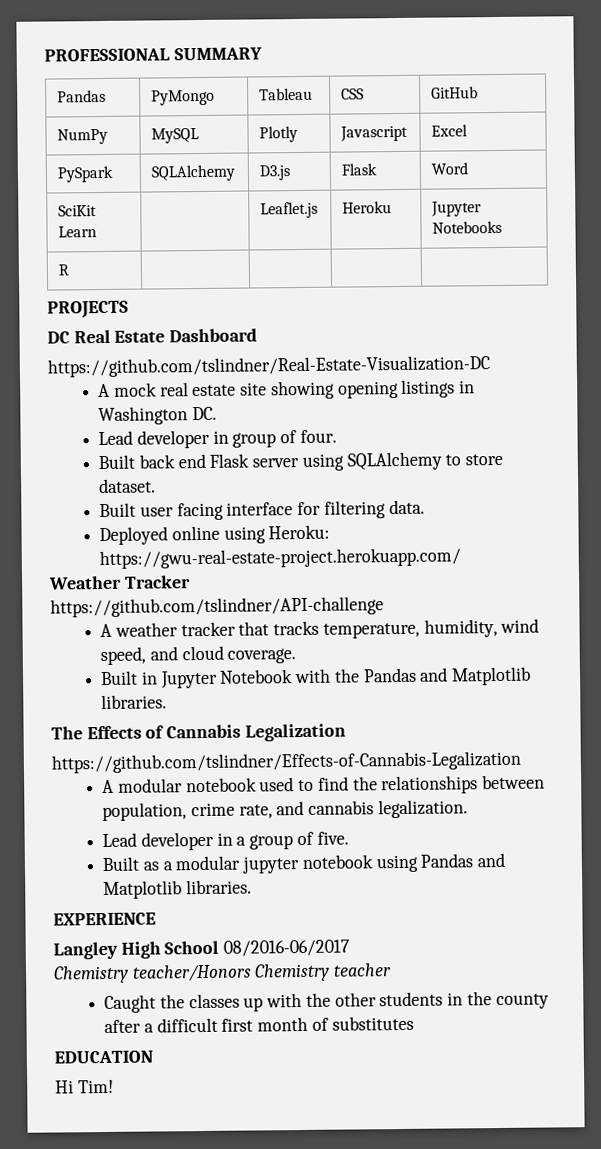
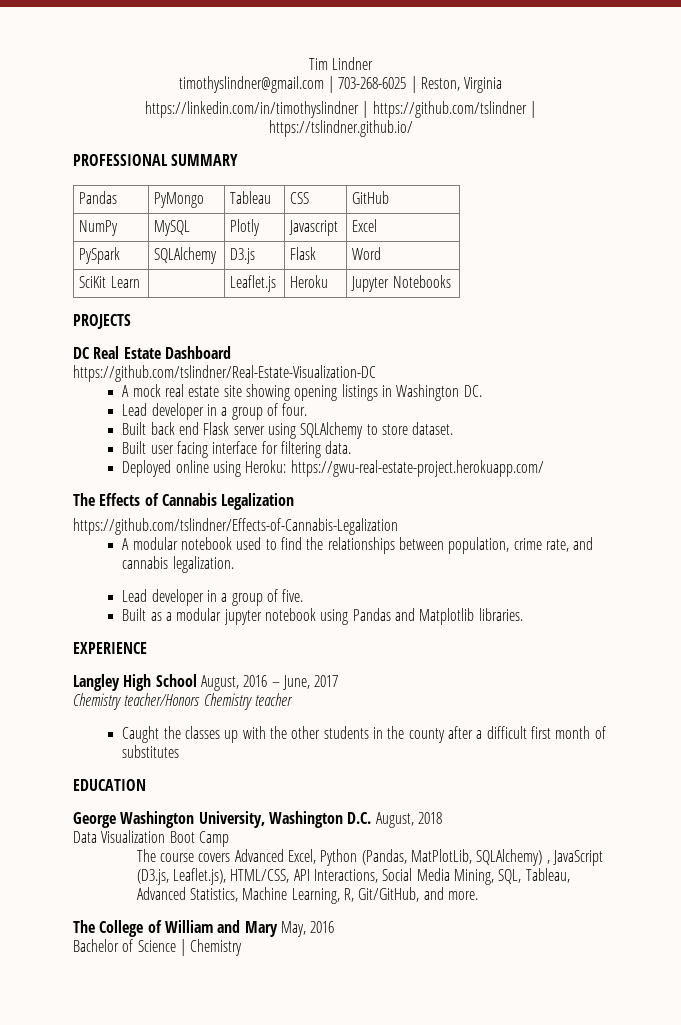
+ Tim Lindner
+ timothyslindner@gmail.com | 703-268-6025 | Reston, Virginia
+ https://linkedin.com/in/timothyslindner | https://github.com/tslindner | https://tslindner.github.io/
- R | | | |
- Lead developer in group of four.
+ Lead developer in a group of four.
- Weather Tracker
- https://github.com/tslindner/API-challenge
- A weather tracker that tracks temperature, humidity, wind speed, and cloud coverage.
- Built in Jupyter Notebook with the Pandas and Matplotlib libraries.
- Langley High School 08/2016-06/2017
+ Langley High School August, 2016 – June, 2017
- Hi Tim!
+ George Washington University, Washington D.C. August, 2018
+ Data Visualization Boot Camp
+ The course covers Advanced Excel, Python (Pandas, MatPlotLib, SQLAlchemy) , JavaScript (D3.js, Leaflet.js), HTML/CSS, API Interactions, Social Media Mining, SQL, Tableau, Advanced Statistics, Machine Learning, R, Git/GitHub, and more.
+ The College of William and Mary May, 2016
+ Bachelor of Science | Chemistry

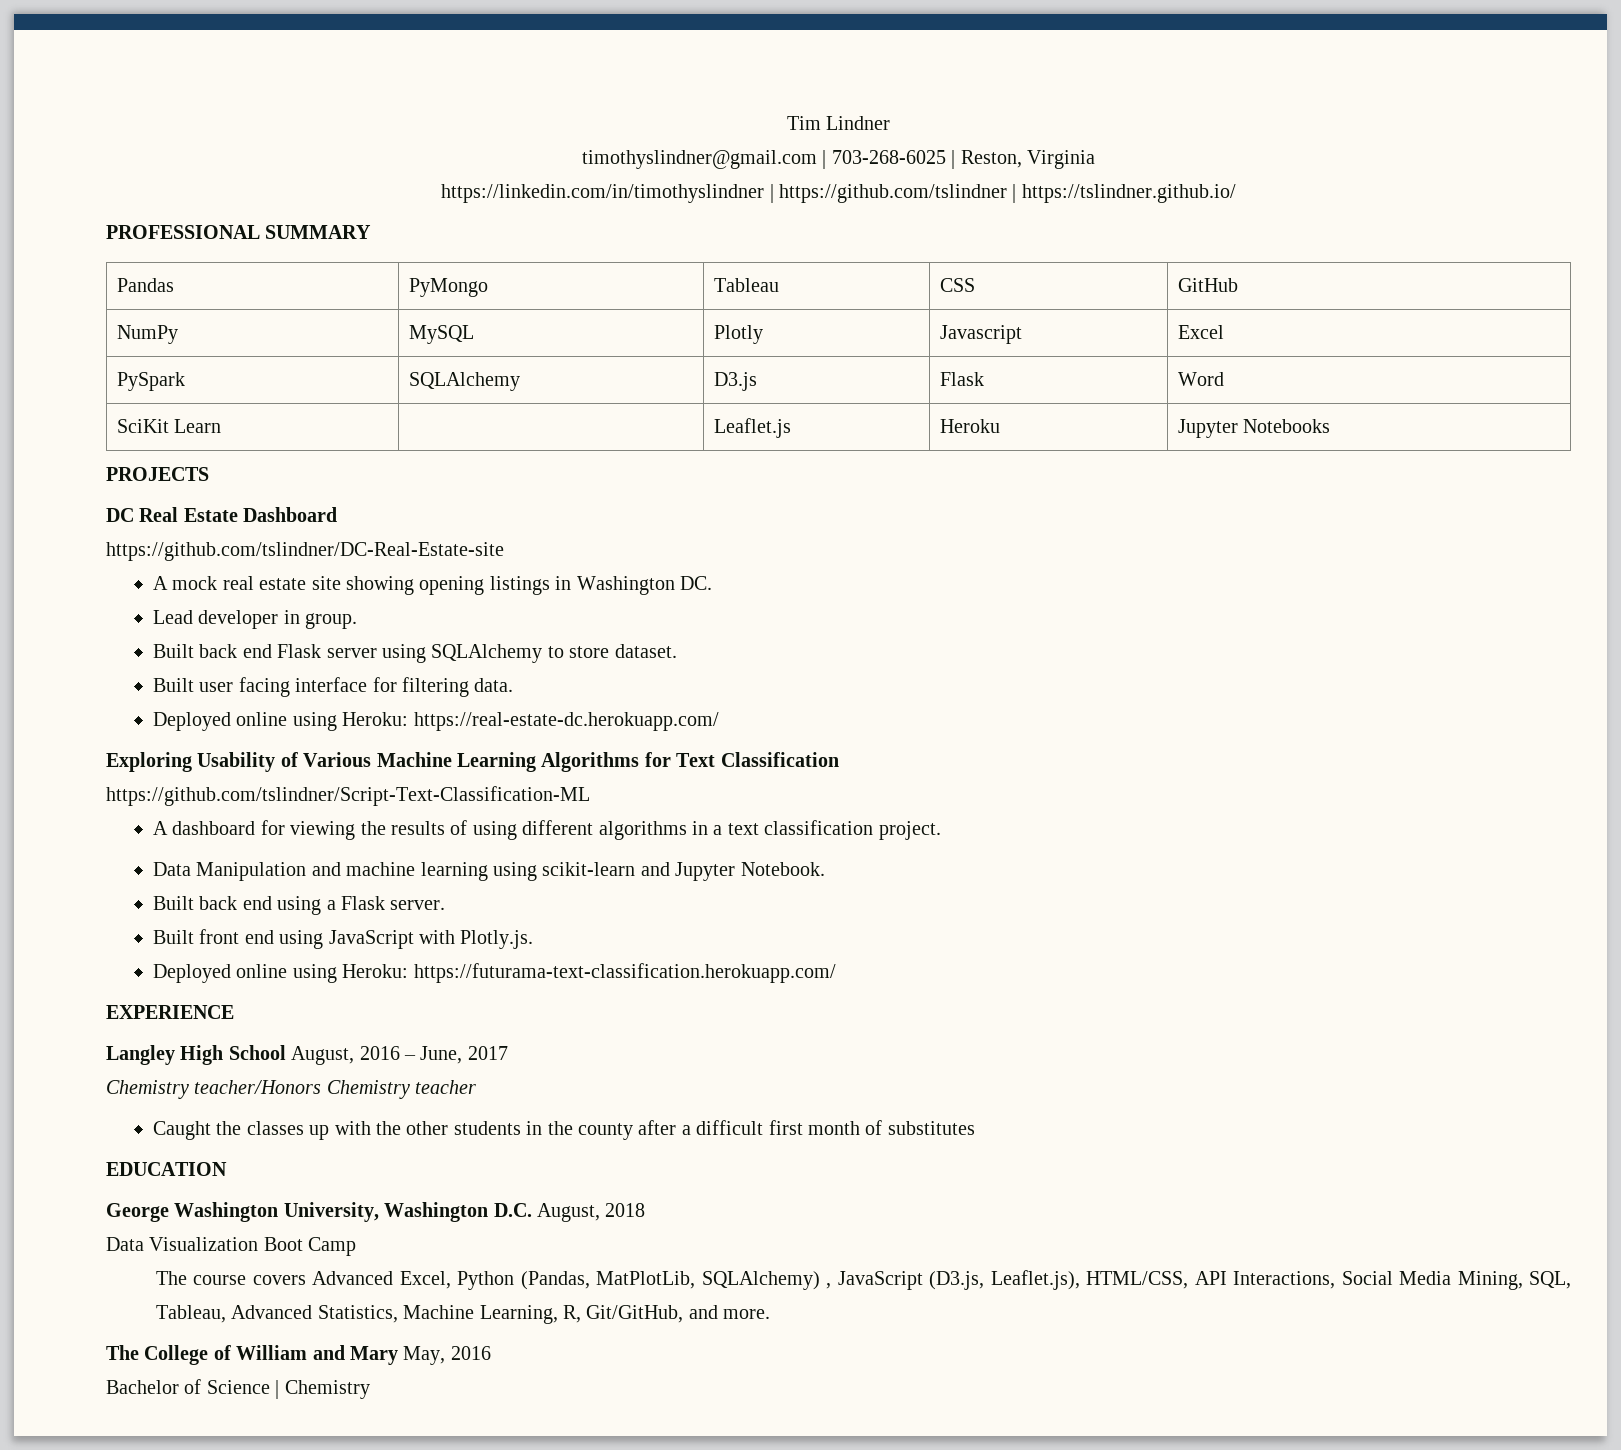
- https://github.com/tslindner/Real-Estate-Visualization-DC
+ https://github.com/tslindner/DC-Real-Estate-site
- Lead developer in a group of four.
+ Lead developer in group.
- Deployed online using Heroku: https://gwu-real-estate-project.herokuapp.com/
- The Effects of Cannabis Legalization
- https://github.com/tslindner/Effects-of-Cannabis-Legalization
- A modular notebook used to find the relationships between population, crime rate, and cannabis legalization.
- Lead developer in a group of five.
- Built as a modular jupyter notebook using Pandas and Matplotlib libraries.
+ Deployed online using Heroku: https://real-estate-dc.herokuapp.com/
+ Exploring Usability of Various Machine Learning Algorithms for Text Classification
+ https://github.com/tslindner/Script-Text-Classification-ML
+ A dashboard for viewing the results of using different algorithms in a text classification project.
+ Data Manipulation and machine learning using scikit-learn and Jupyter Notebook.
+ Built back end using a Flask server.
+ Built front end using JavaScript with Plotly.js.
+ Deployed online using Heroku: https://futurama-text-classification.herokuapp.com/

